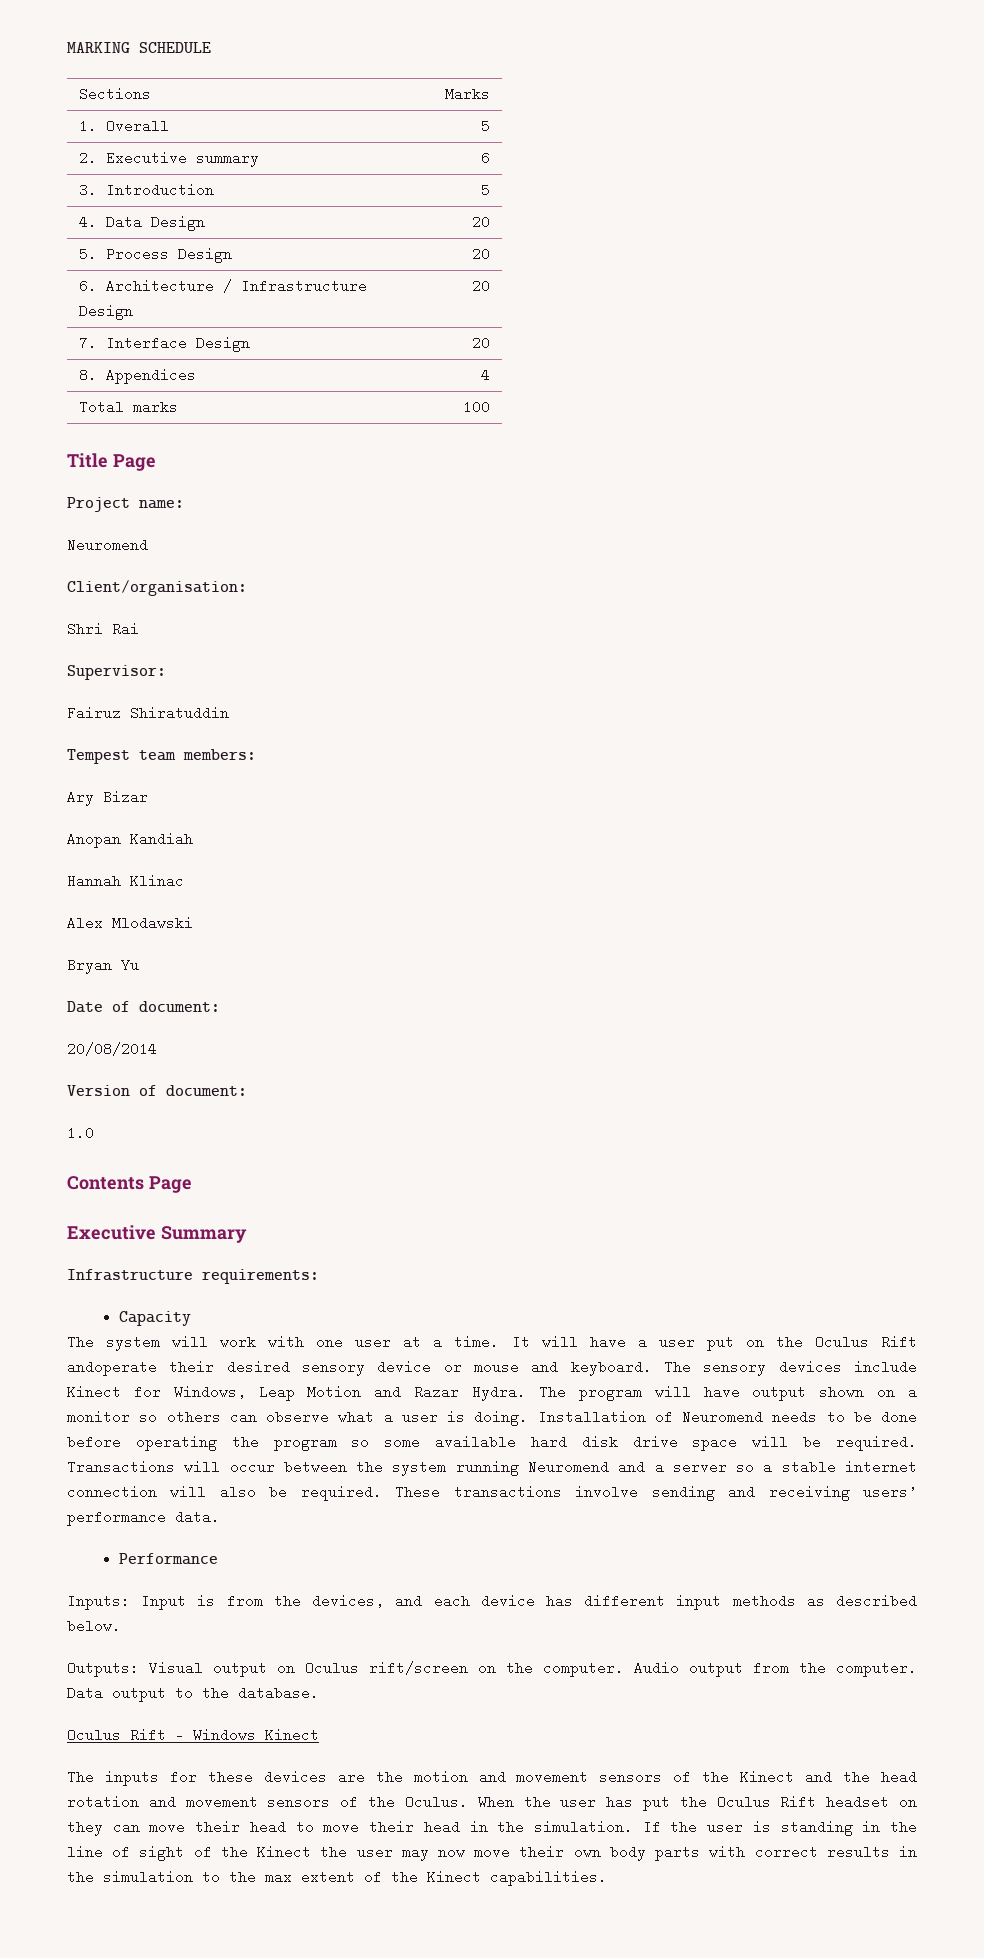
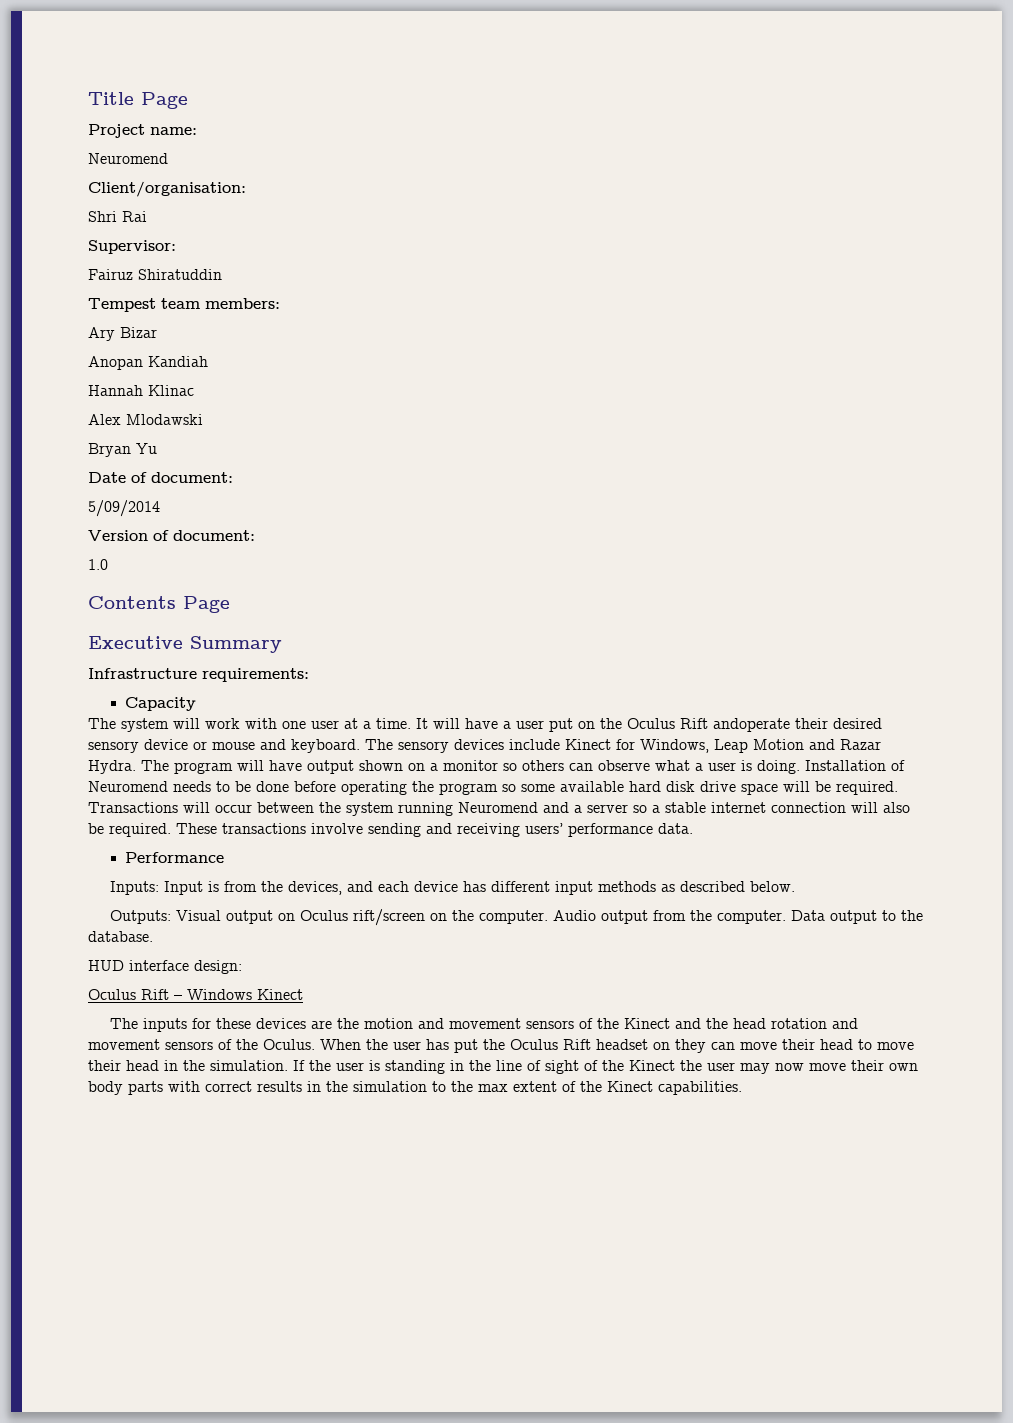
- MARKING SCHEDULE
- Sections | Marks
- 1. Overall | 5
- 2. Executive summary | 6
- 3. Introduction | 5
- 4. Data Design | 20
- 5. Process Design | 20
- 6. Architecture / Infrastructure Design | 20
- 7. Interface Design | 20
- 8. Appendices | 4
- Total marks | 100
- 20/08/2014
+ 5/09/2014
+ HUD interface design:

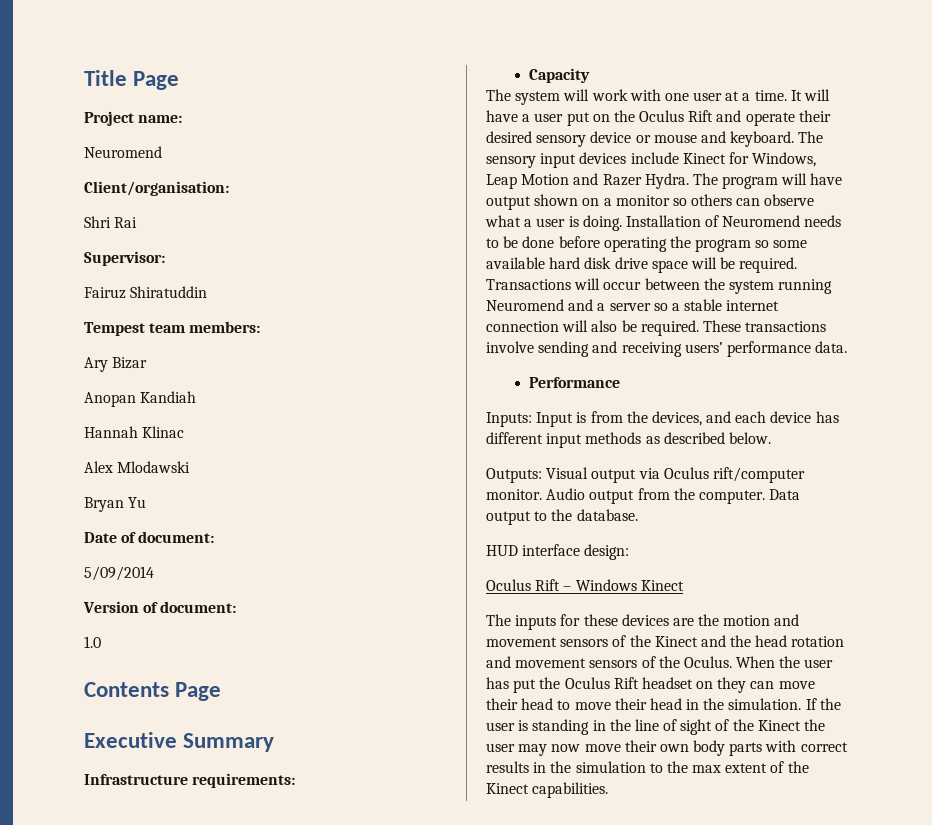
- It will have a user put on the Oculus Rift andoperate their desired sensory device or mouse and keyboard.
+ It will have a user put on the Oculus Rift and operate their desired sensory device or mouse and keyboard.
- The sensory devices include Kinect for Windows, Leap Motion and Razar Hydra.
+ The sensory input devices include Kinect for Windows, Leap Motion and Razer Hydra.
- Outputs: Visual output on Oculus rift/screen on the computer.
+ Outputs: Visual output via Oculus rift/computer monitor.

